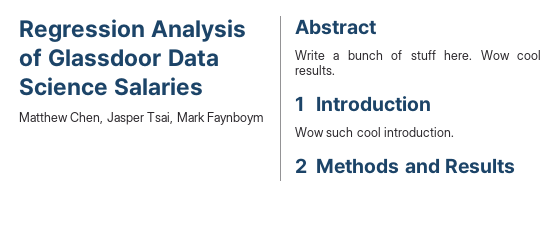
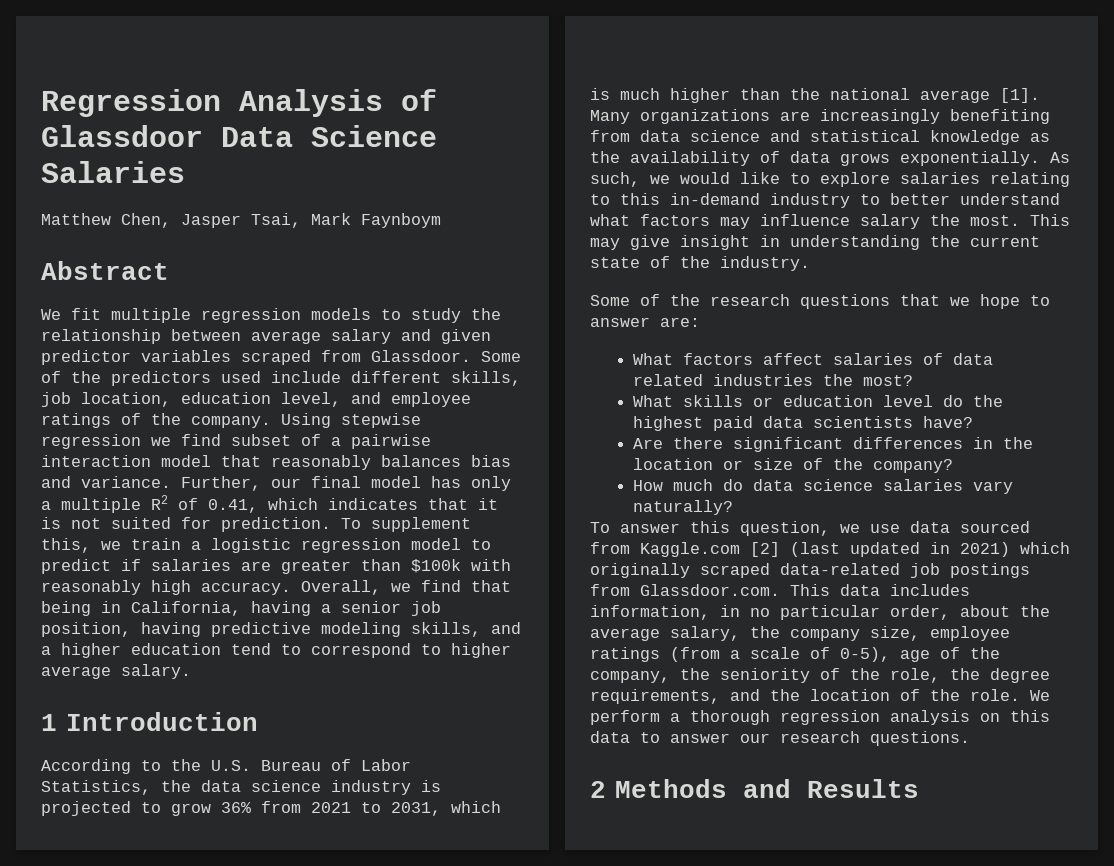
- Write a bunch of stuff here. Wow cool results.
+ We fit multiple regression models to study the relationship between average salary and given predictor variables scraped from Glassdoor. Some of the predictors used include different skills, job location, education level, and employee ratings of the company. Using stepwise regression we find subset of a pairwise interaction model that reasonably balances bias and variance. Further, our final model has only a multiple R2 of 0.41, which indicates that it is not suited for prediction. To supplement this, we train a logistic regression model to predict if salaries are greater than $100k with reasonably high accuracy. Overall, we find that being in California, having a senior job position, having predictive modeling skills, and a higher education tend to correspond to higher average salary.
  1 Introduction
- Wow such cool introduction.
+ According to the U.S. Bureau of Labor Statistics, the data science industry is projected to grow 36% from 2021 to 2031, which is much higher than the national average [1]. Many organizations are increasingly benefiting from data science and statistical knowledge as the availability of data grows exponentially. As such, we would like to explore salaries relating to this in-demand industry to better understand what factors may influence salary the most. This may give insight in understanding the current state of the industry.
+ Some of the research questions that we hope to answer are:
+ What factors affect salaries of data related industries the most?
+ What skills or education level do the highest paid data scientists have?
+ Are there significant differences in the location or size of the company?
+ How much do data science salaries vary naturally?
+ To answer this question, we use data sourced from Kaggle.com [2] (last updated in 2021) which originally scraped data-related job postings from Glassdoor.com. This data includes information, in no particular order, about the average salary, the company size, employee ratings (from a scale of 0-5), age of the company, the seniority of the role, the degree requirements, and the location of the role. We perform a thorough regression analysis on this data to answer our research questions.

